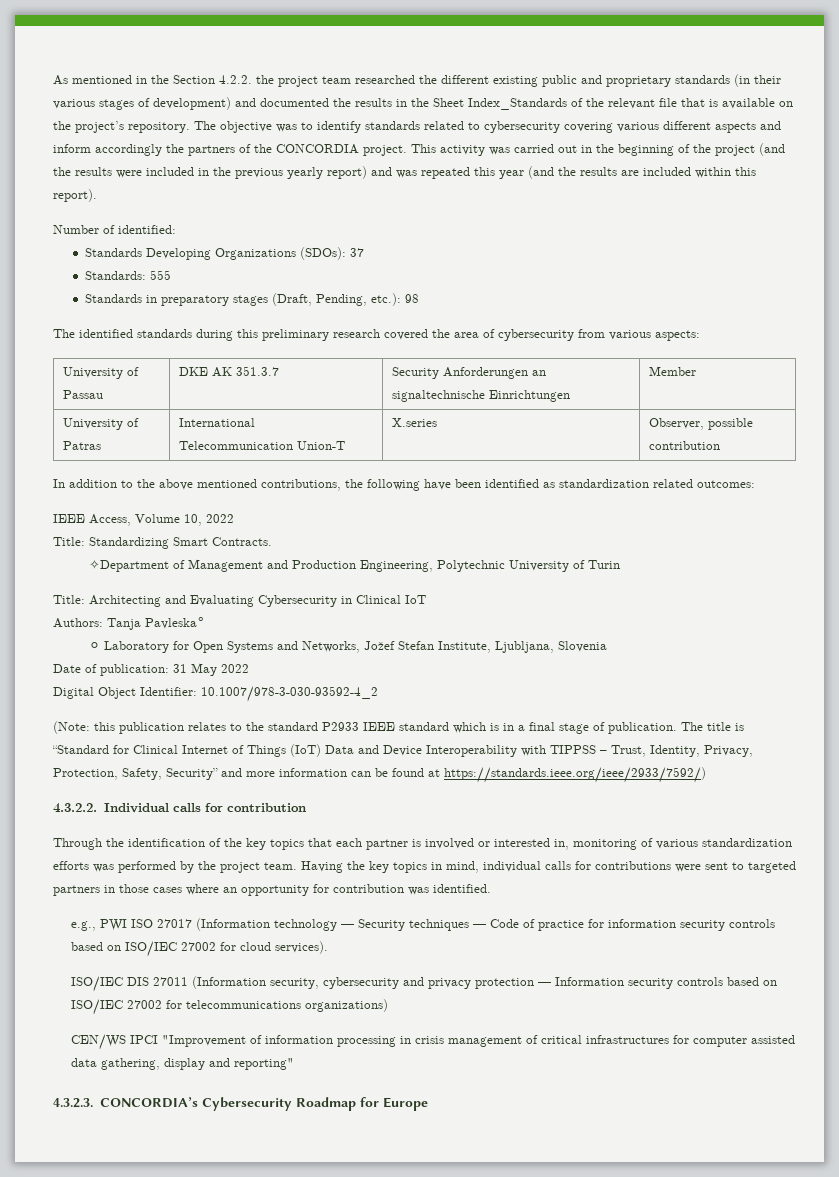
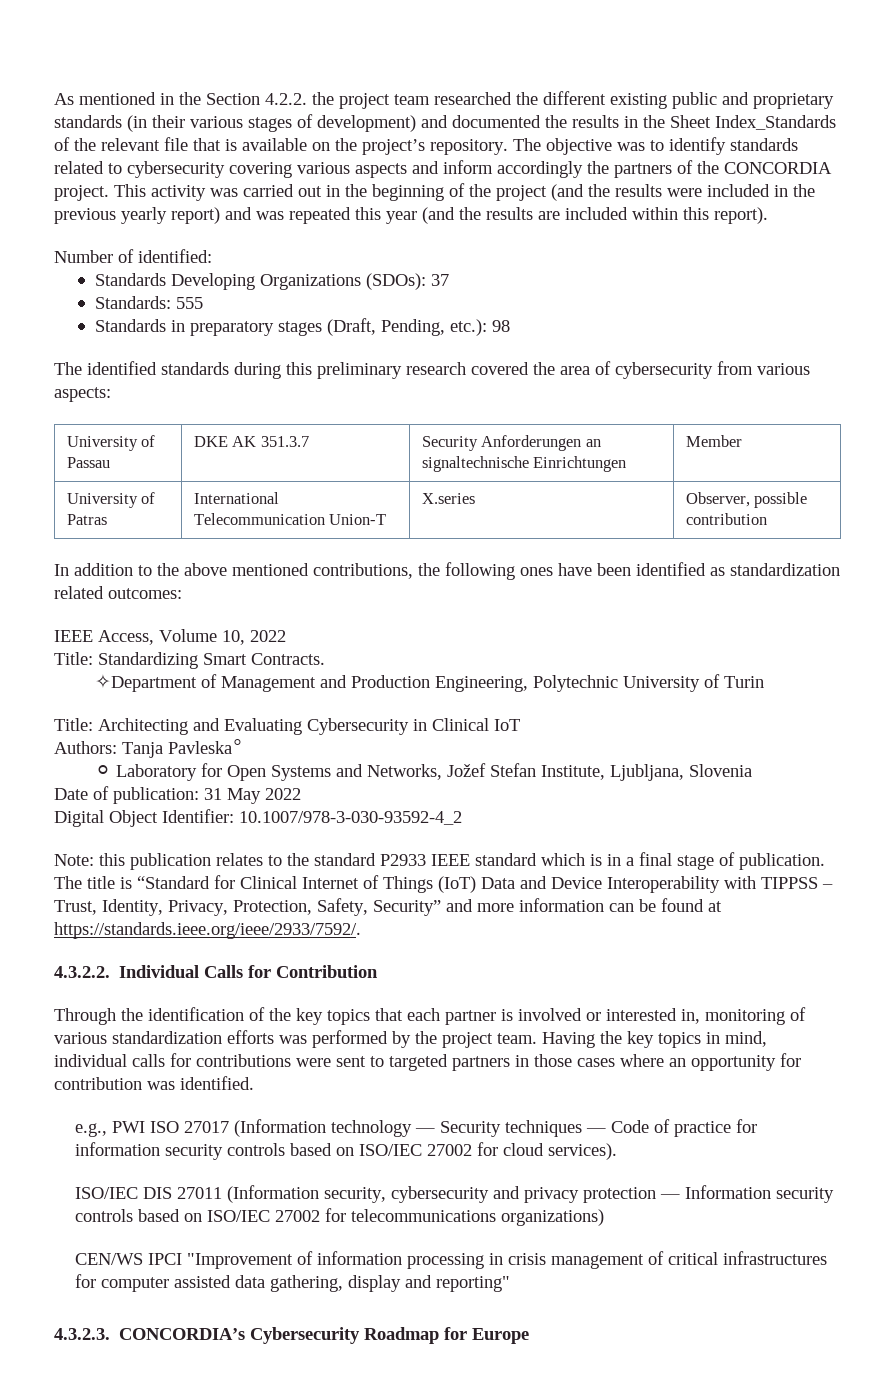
- The objective was to identify standards related to cybersecurity covering various different aspects and inform accordingly the partners of the CONCORDIA project.
+ The objective was to identify standards related to cybersecurity covering various aspects and inform accordingly the partners of the CONCORDIA project.
- In addition to the above mentioned contributions, the following have been identified as standardization related outcomes:
+ In addition to the above mentioned contributions, the following ones have been identified as standardization related outcomes:
- (Note: this publication relates to the standard P2933 IEEE standard which is in a final stage of publication.
+ Note: this publication relates to the standard P2933 IEEE standard which is in a final stage of publication.
- The title is “Standard for Clinical Internet of Things (IoT) Data and Device Interoperability with TIPPSS – Trust, Identity, Privacy, Protection, Safety, Security” and more information can be found at https://standards.ieee.org/ieee/2933/7592/)
+ The title is “Standard for Clinical Internet of Things (IoT) Data and Device Interoperability with TIPPSS – Trust, Identity, Privacy, Protection, Safety, Security” and more information can be found at https://standards.ieee.org/ieee/2933/7592/.
- 4.3.2.2. Individual calls for contribution
+ 4.3.2.2. Individual Calls for Contribution

